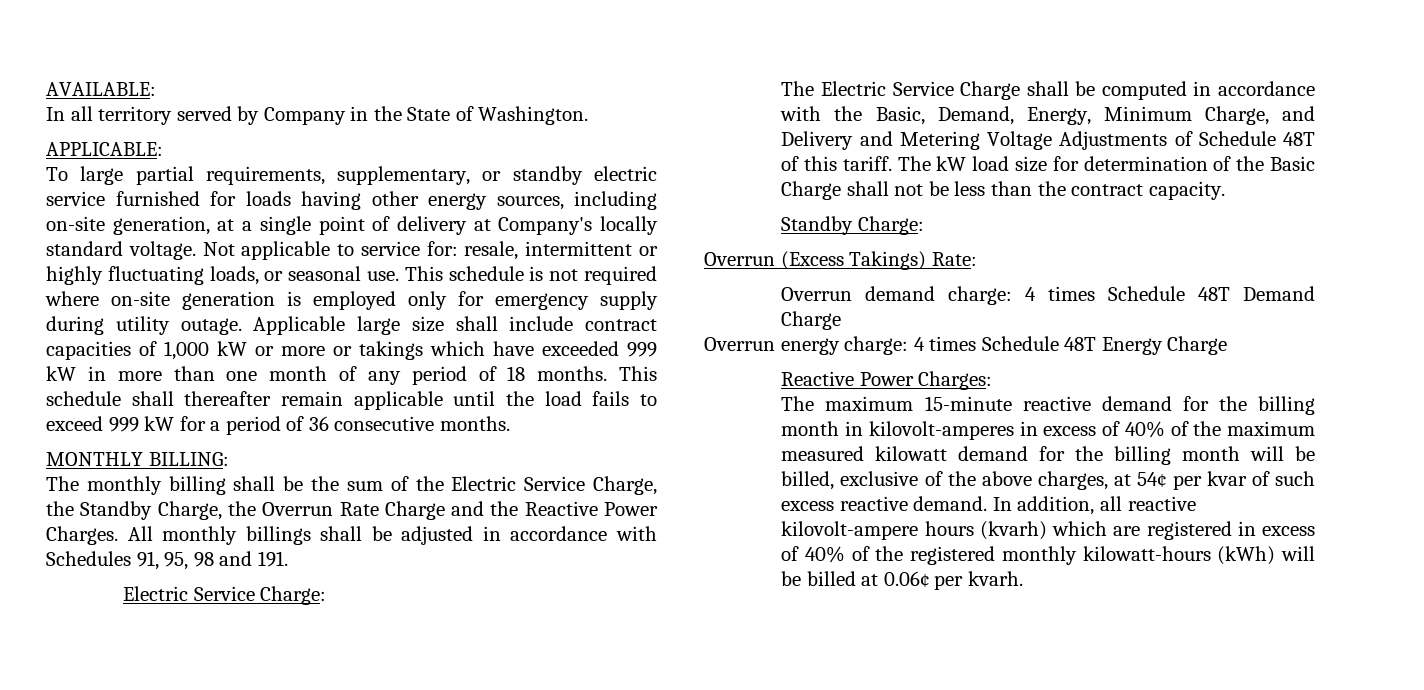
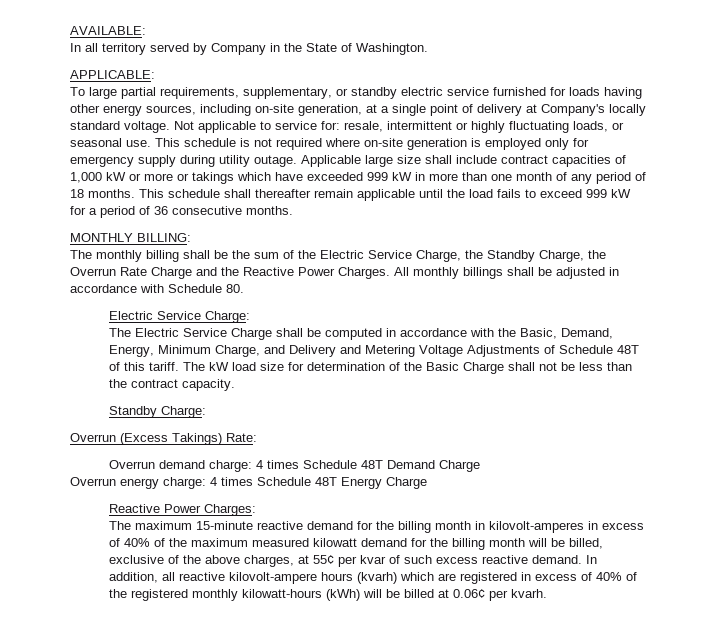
- All monthly billings shall be adjusted in accordance with Schedules 91, 95, 98 and 191.
+ All monthly billings shall be adjusted in accordance with Schedule 80.
- The maximum 15-minute reactive demand for the billing month in kilovolt-amperes in excess of 40% of the maximum measured kilowatt demand for the billing month will be billed, exclusive of the above charges, at 54¢ per kvar of such excess reactive demand.
+ The maximum 15-minute reactive demand for the billing month in kilovolt-amperes in excess of 40% of the maximum measured kilowatt demand for the billing month will be billed, exclusive of the above charges, at 55¢ per kvar of such excess reactive demand.

